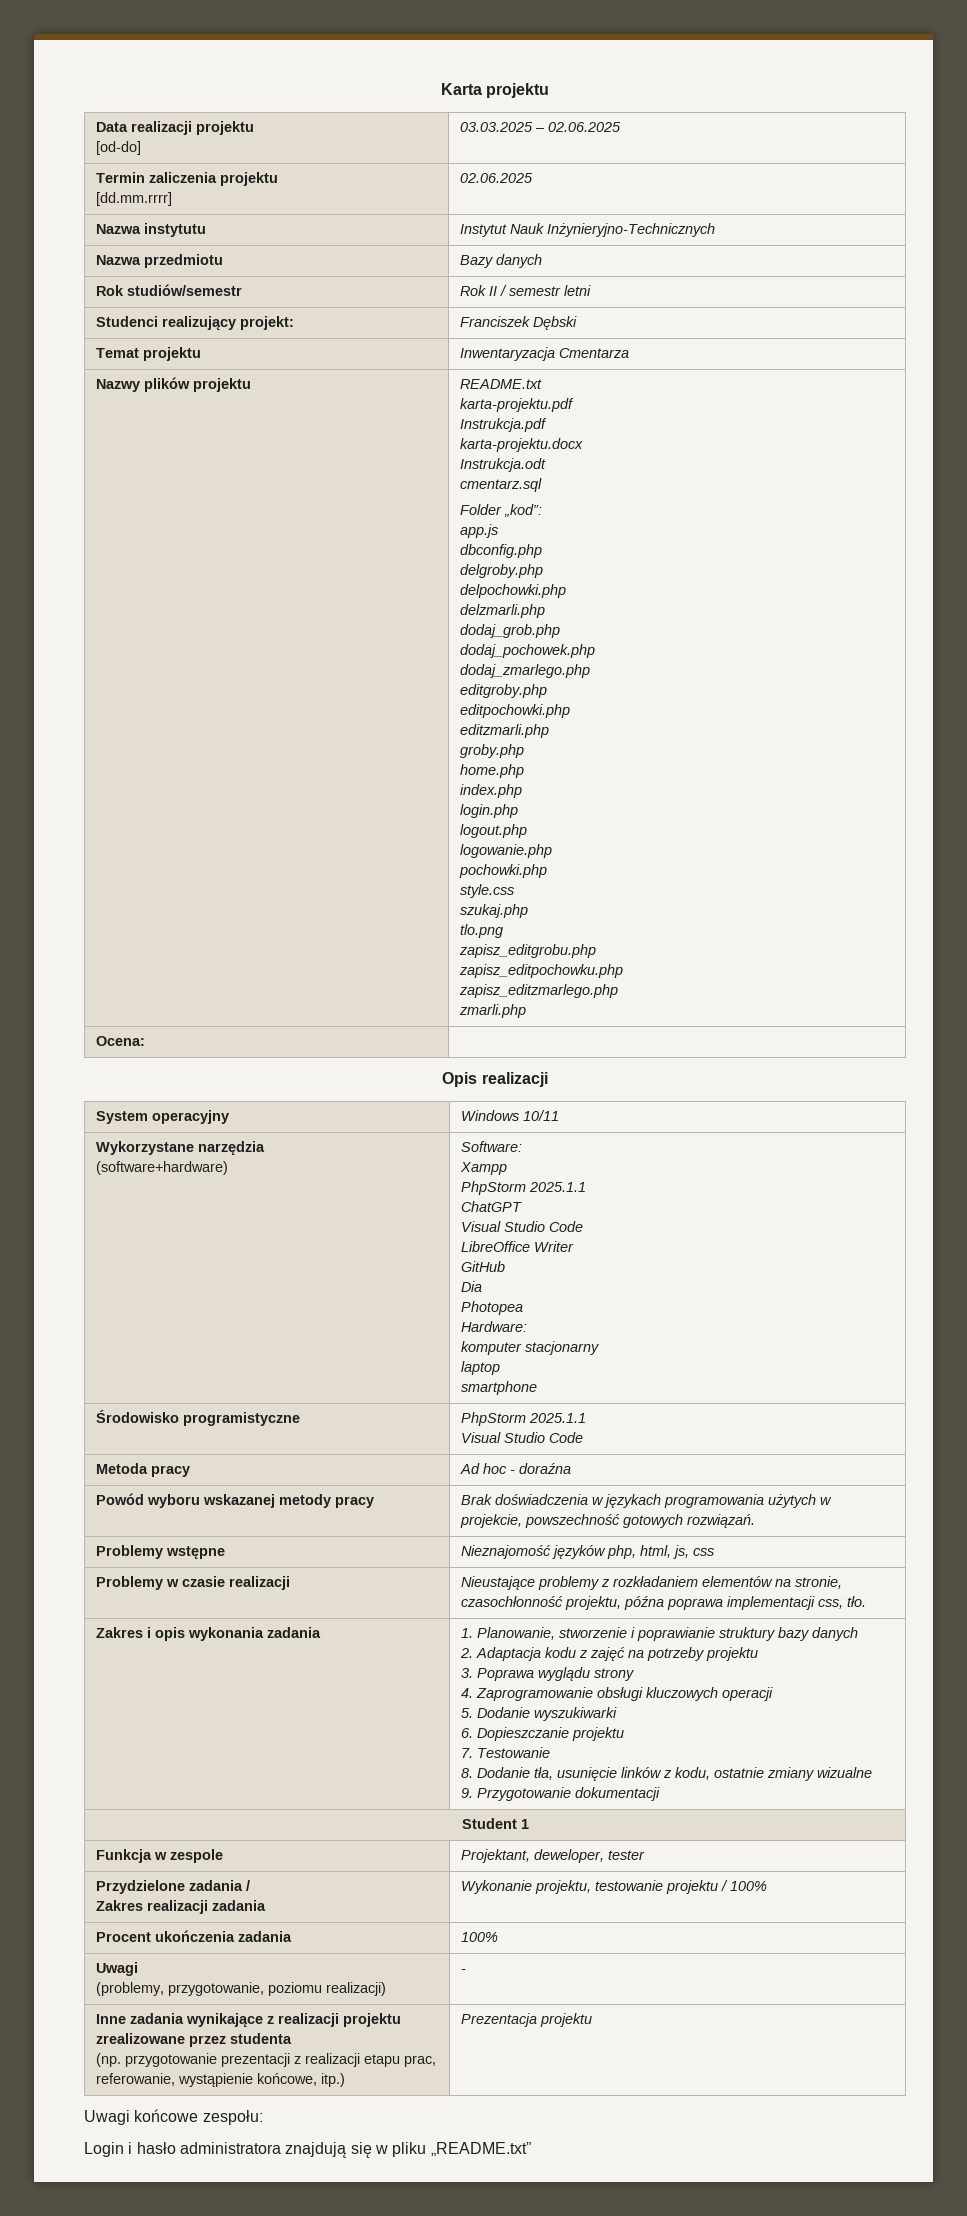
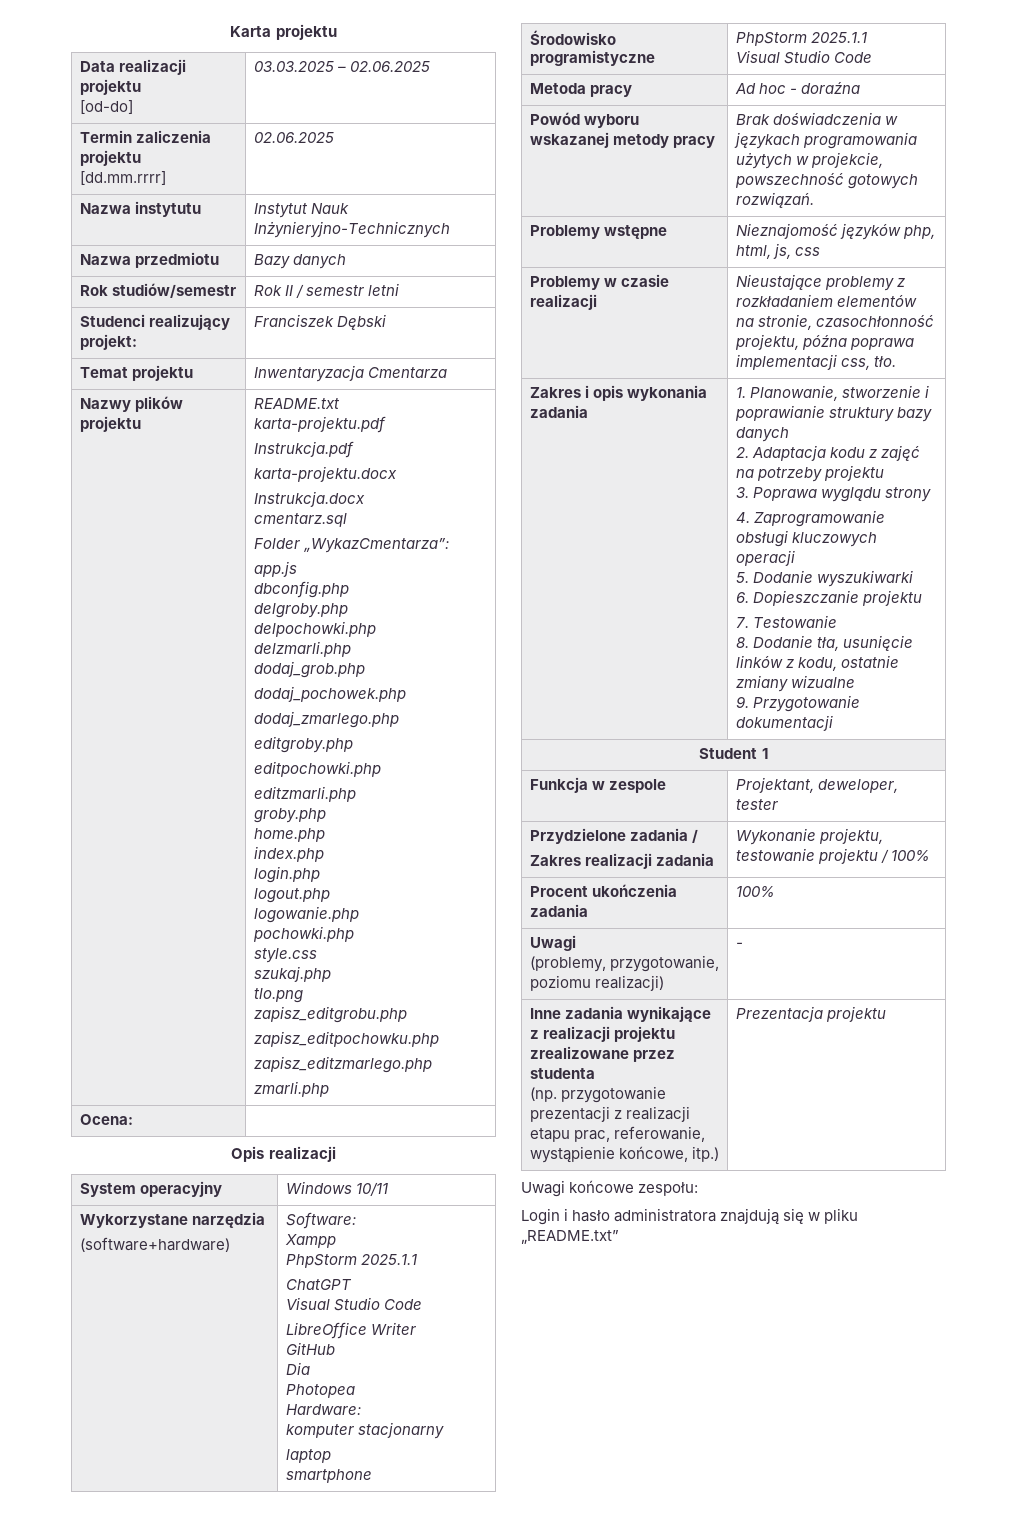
  Nazwy plików projektu | README.txt
  karta-projektu.pdf
  Instrukcja.pdf
  karta-projektu.docx
- Instrukcja.odt
+ Instrukcja.docx
  cmentarz.sql
- Folder „kod”:
+ Folder „WykazCmentarza”:

